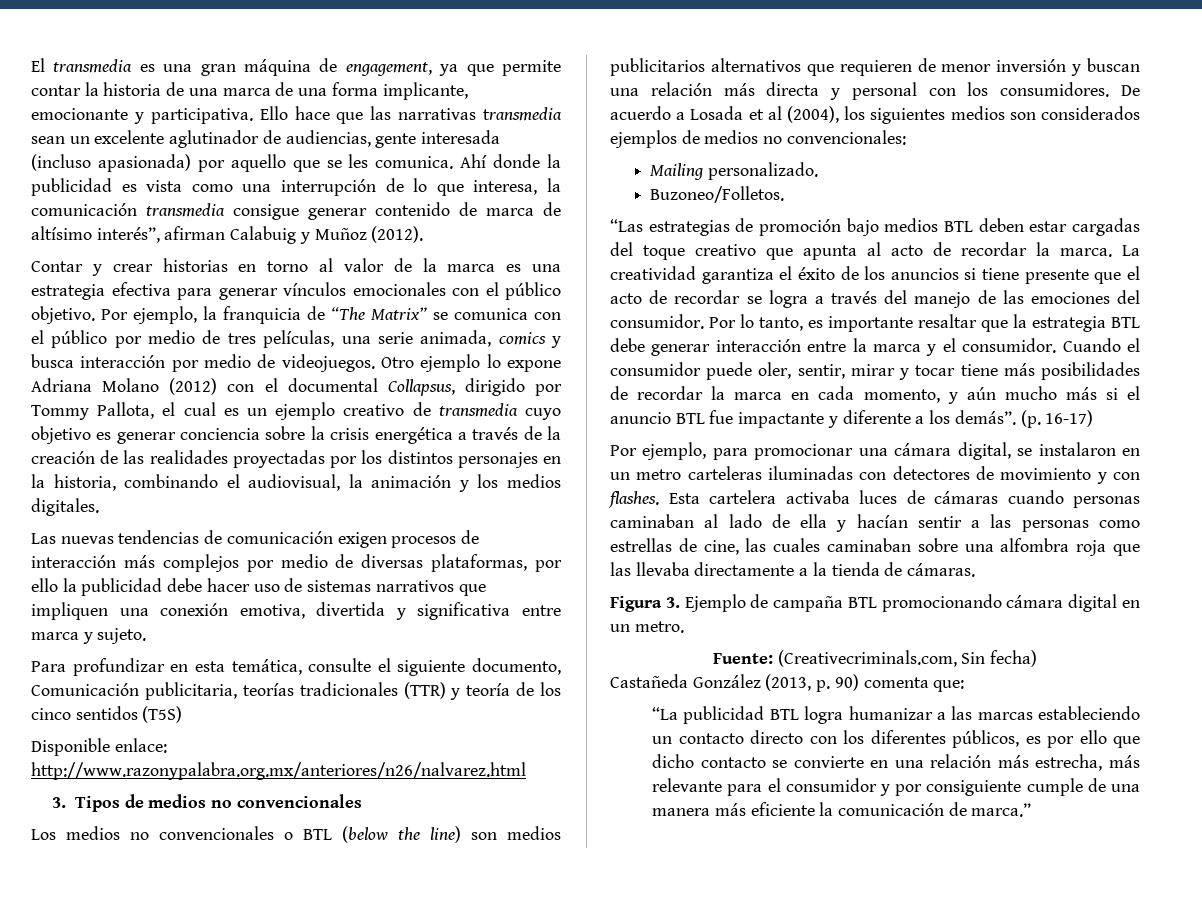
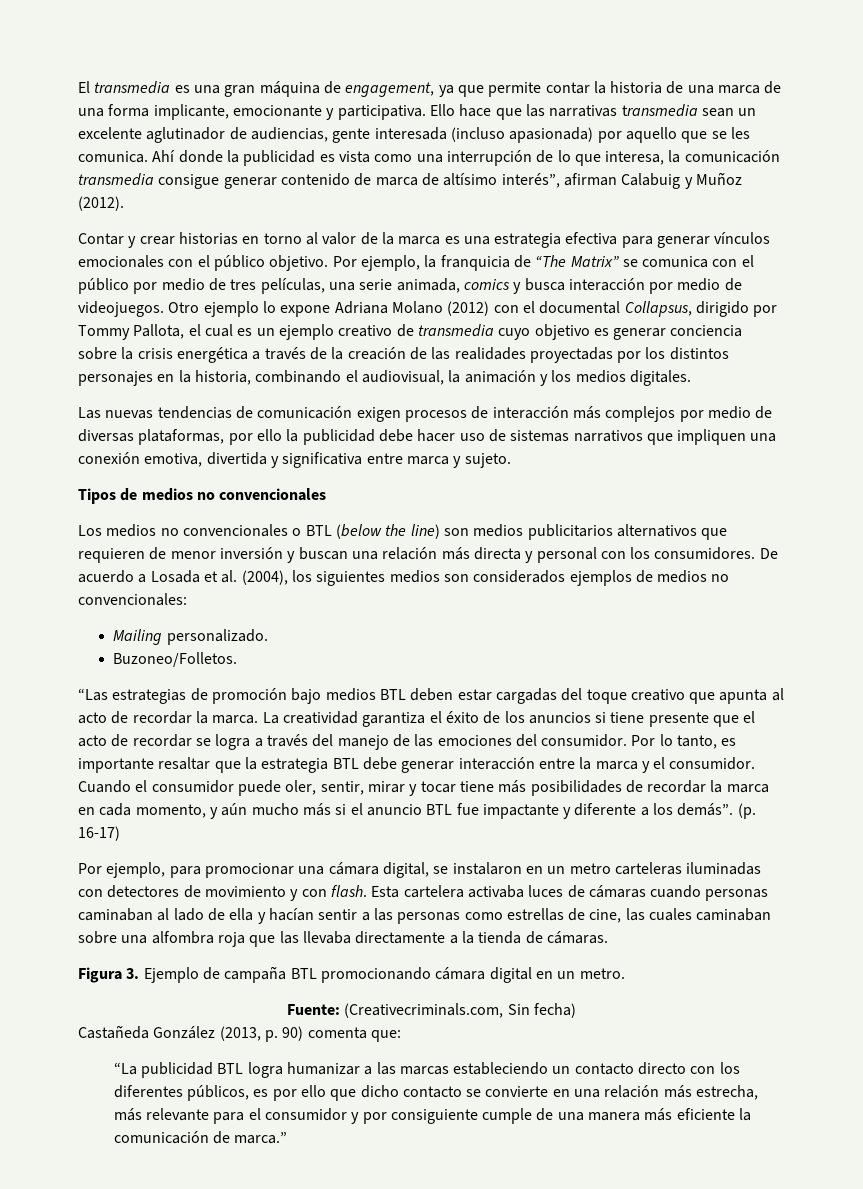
- Para profundizar en esta temática, consulte el siguiente documento, Comunicación publicitaria, teorías tradicionales (TTR) y teoría de los cinco sentidos (T5S)
- Disponible enlace: http://www.razonypalabra.org.mx/anteriores/n26/nalvarez.html
- 3. Tipos de medios no convencionales
+ Tipos de medios no convencionales
- De acuerdo a Losada et al (2004), los siguientes medios son considerados ejemplos de medios no convencionales:
+ De acuerdo a Losada et al. (2004), los siguientes medios son considerados ejemplos de medios no convencionales:
- Por ejemplo, para promocionar una cámara digital, se instalaron en un metro carteleras iluminadas con detectores de movimiento y con flashes.
+ Por ejemplo, para promocionar una cámara digital, se instalaron en un metro carteleras iluminadas con detectores de movimiento y con flash.

